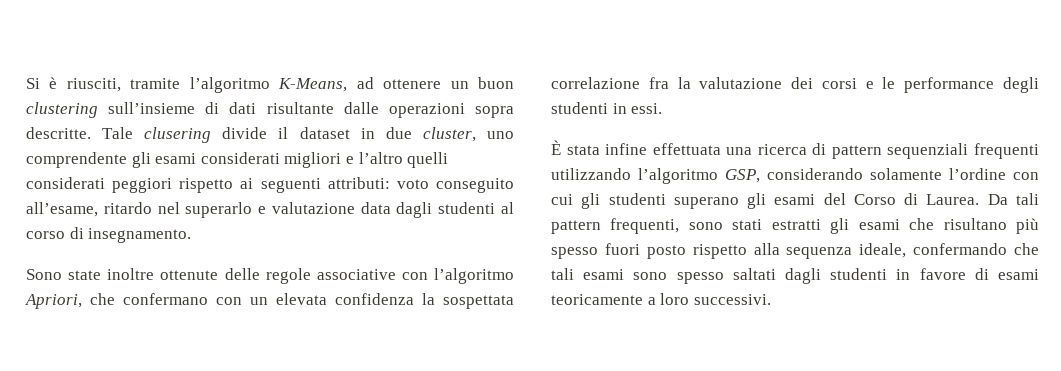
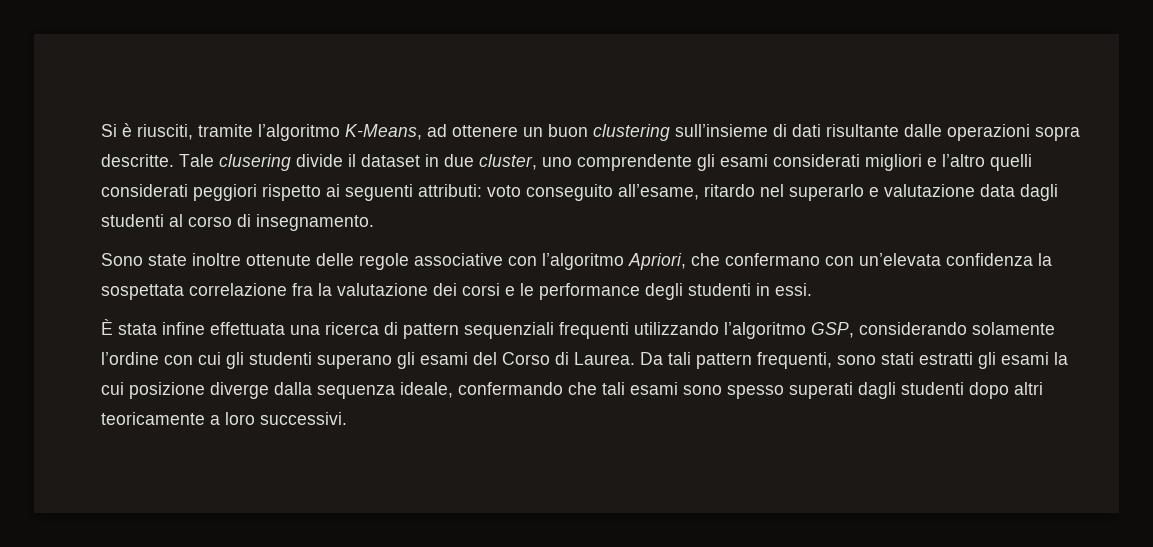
- Sono state inoltre ottenute delle regole associative con l’algoritmo Apriori, che confermano con un elevata confidenza la sospettata correlazione fra la valutazione dei corsi e le performance degli studenti in essi.
+ Sono state inoltre ottenute delle regole associative con l’algoritmo Apriori, che confermano con un’elevata confidenza la sospettata correlazione fra la valutazione dei corsi e le performance degli studenti in essi.
- Da tali pattern frequenti, sono stati estratti gli esami che risultano più spesso fuori posto rispetto alla sequenza ideale, confermando che tali esami sono spesso saltati dagli studenti in favore di esami teoricamente a loro successivi.
+ Da tali pattern frequenti, sono stati estratti gli esami la cui posizione diverge dalla sequenza ideale, confermando che tali esami sono spesso superati dagli studenti dopo altri teoricamente a loro successivi.

